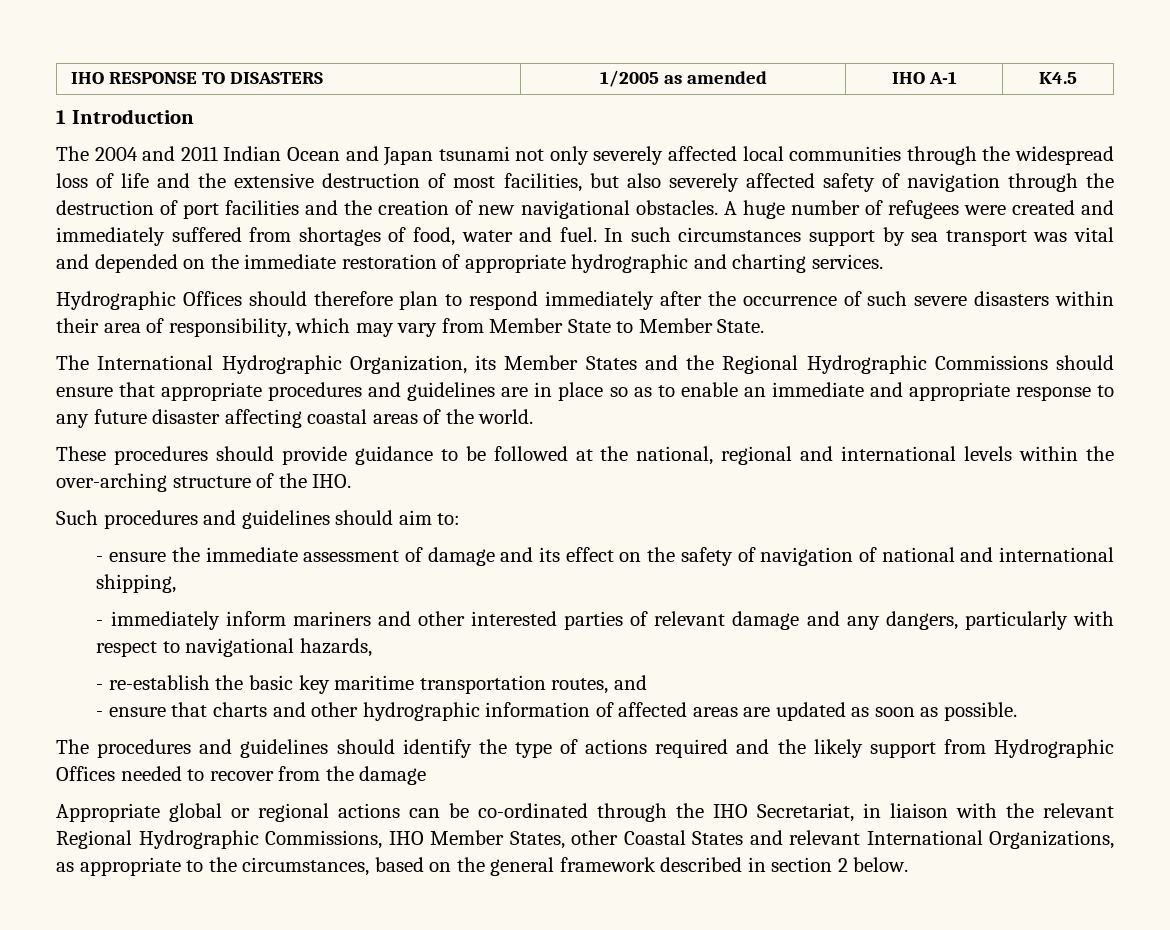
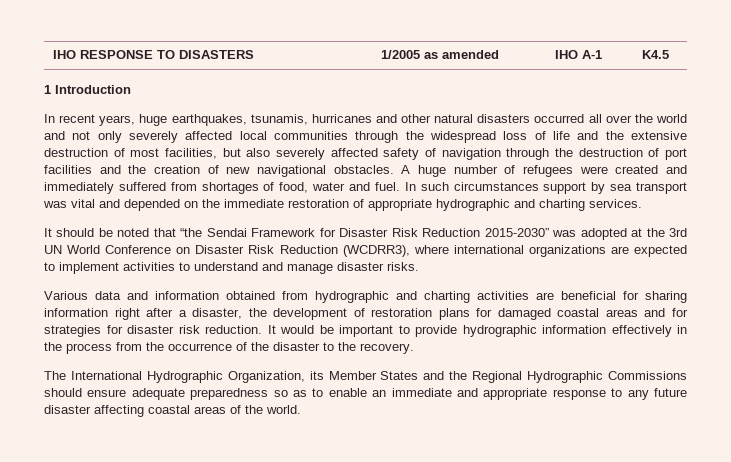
- The 2004 and 2011 Indian Ocean and Japan tsunami not only severely affected local communities through the widespread loss of life and the extensive destruction of most facilities, but also severely affected safety of navigation through the destruction of port facilities and the creation of new navigational obstacles.
+ In recent years, huge earthquakes, tsunamis, hurricanes and other natural disasters occurred all over the world and not only severely affected local communities through the widespread loss of life and the extensive destruction of most facilities, but also severely affected safety of navigation through the destruction of port facilities and the creation of new navigational obstacles.
- Hydrographic Offices should therefore plan to respond immediately after the occurrence of such severe disasters within their area of responsibility, which may vary from Member State to Member State.
+ It should be noted that “the Sendai Framework for Disaster Risk Reduction 2015-2030” was adopted at the 3rd UN World Conference on Disaster Risk Reduction (WCDRR3), where international organizations are expected to implement activities to understand and manage disaster risks.
+ Various data and information obtained from hydrographic and charting activities are beneficial for sharing information right after a disaster, the development of restoration plans for damaged coastal areas and for strategies for disaster risk reduction. It would be important to provide hydrographic information effectively in the process from the occurrence of the disaster to the recovery.
- The International Hydrographic Organization, its Member States and the Regional Hydrographic Commissions should ensure that appropriate procedures and guidelines are in place so as to enable an immediate and appropriate response to any future disaster affecting coastal areas of the world.
+ The International Hydrographic Organization, its Member States and the Regional Hydrographic Commissions should ensure adequate preparedness so as to enable an immediate and appropriate response to any future disaster affecting coastal areas of the world.
- These procedures should provide guidance to be followed at the national, regional and international levels within the over-arching structure of the IHO.
- Such procedures and guidelines should aim to:
- - ensure the immediate assessment of damage and its effect on the safety of navigation of national and international shipping,
- - immediately inform mariners and other interested parties of relevant damage and any dangers, particularly with respect to navigational hazards,
- - re-establish the basic key maritime transportation routes, and
- - ensure that charts and other hydrographic information of affected areas are updated as soon as possible.
- The procedures and guidelines should identify the type of actions required and the likely support from Hydrographic Offices needed to recover from the damage
- Appropriate global or regional actions can be co-ordinated through the IHO Secretariat, in liaison with the relevant Regional Hydrographic Commissions, IHO Member States, other Coastal States and relevant International Organizations, as appropriate to the circumstances, based on the general framework described in section 2 below.

